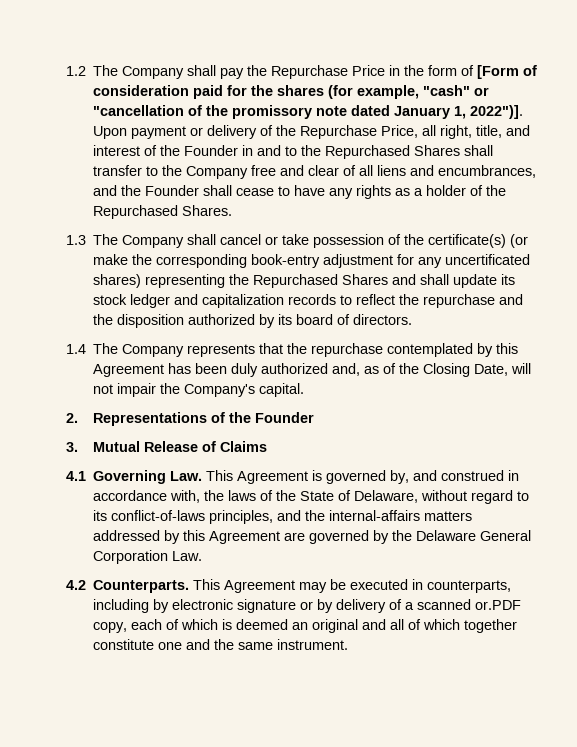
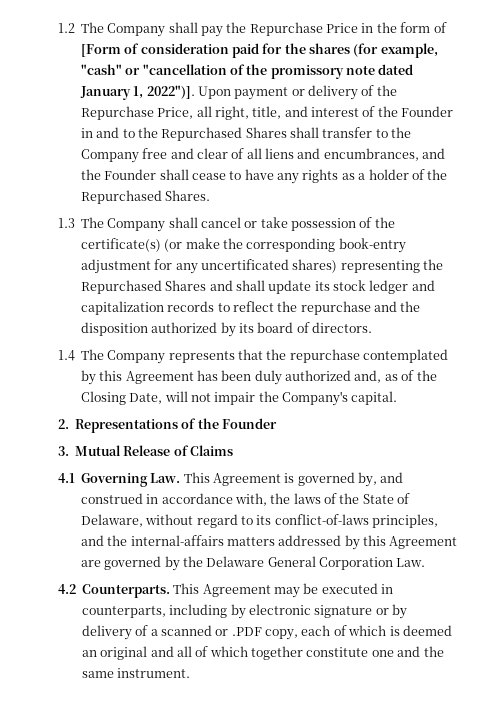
- This Agreement may be executed in counterparts, including by electronic signature or by delivery of a scanned or.PDF copy, each of which is deemed an original and all of which together constitute one and the same instrument.
+ This Agreement may be executed in counterparts, including by electronic signature or by delivery of a scanned or .PDF copy, each of which is deemed an original and all of which together constitute one and the same instrument.

